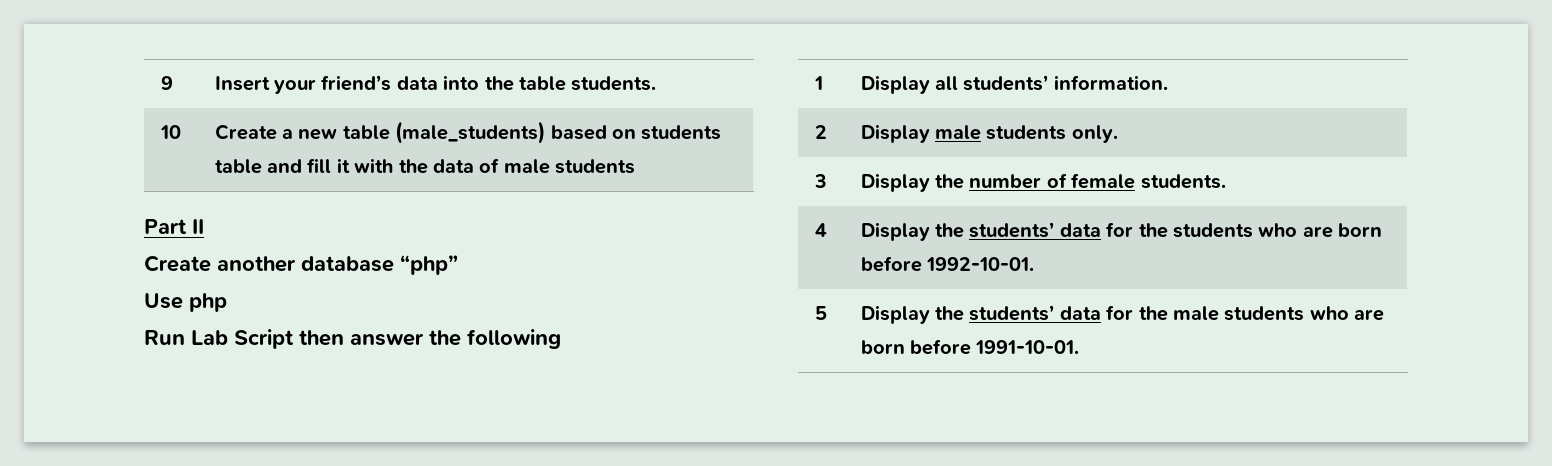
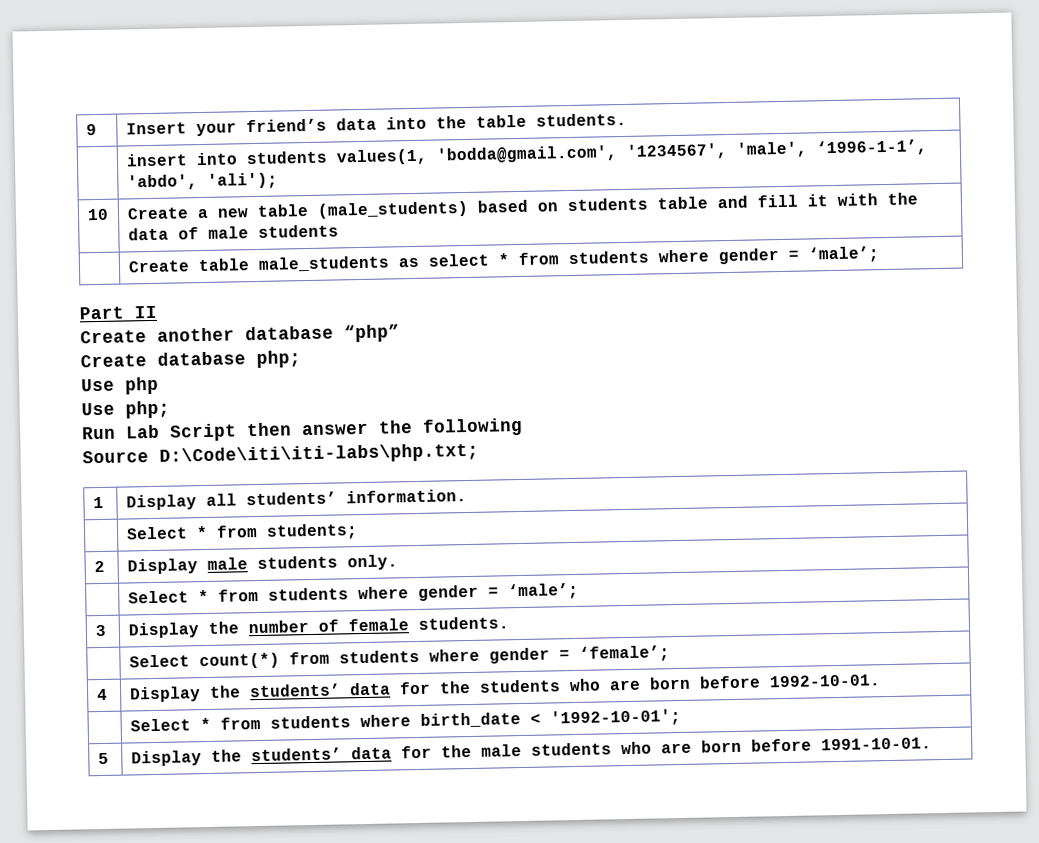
+ | insert into students values(1, 'bodda@gmail.com', '1234567', 'male', ‘1996-1-1’, 'abdo', 'ali');
+ | Create table male_students as select * from students where gender = ‘male’;
+ Create database php;
+ Use php;
+ Source D:\Code\iti\iti-labs\php.txt;
+ | Select * from students;
+ | Select * from students where gender = ‘male’;
+ | Select count(*) from students where gender = ‘female’;
+ | Select * from students where birth_date < '1992-10-01';

